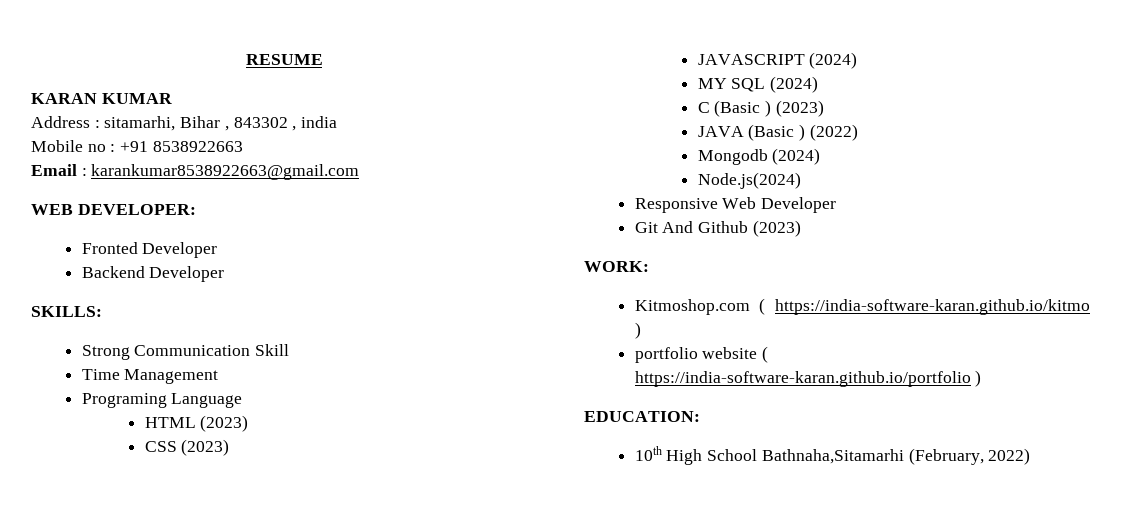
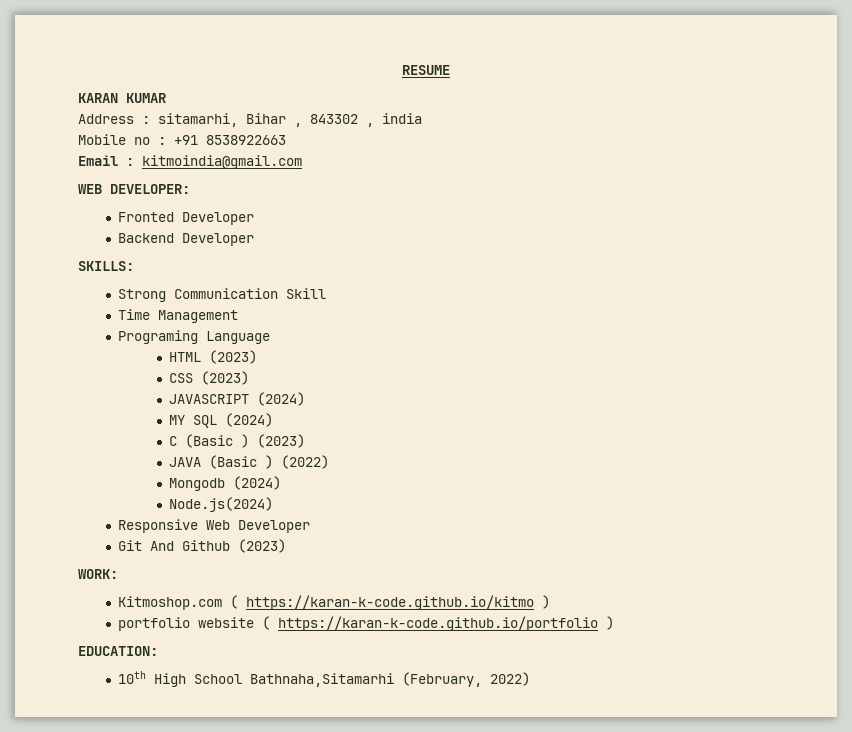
- Email : karankumar8538922663@gmail.com
+ Email : kitmoindia@gmail.com
- Kitmoshop.com ( https://india-software-karan.github.io/kitmo )
+ Kitmoshop.com ( https://karan-k-code.github.io/kitmo )
- portfolio website ( https://india-software-karan.github.io/portfolio )
+ portfolio website ( https://karan-k-code.github.io/portfolio )

